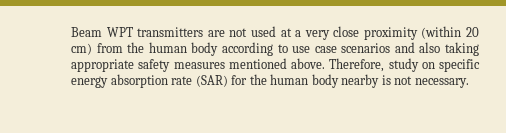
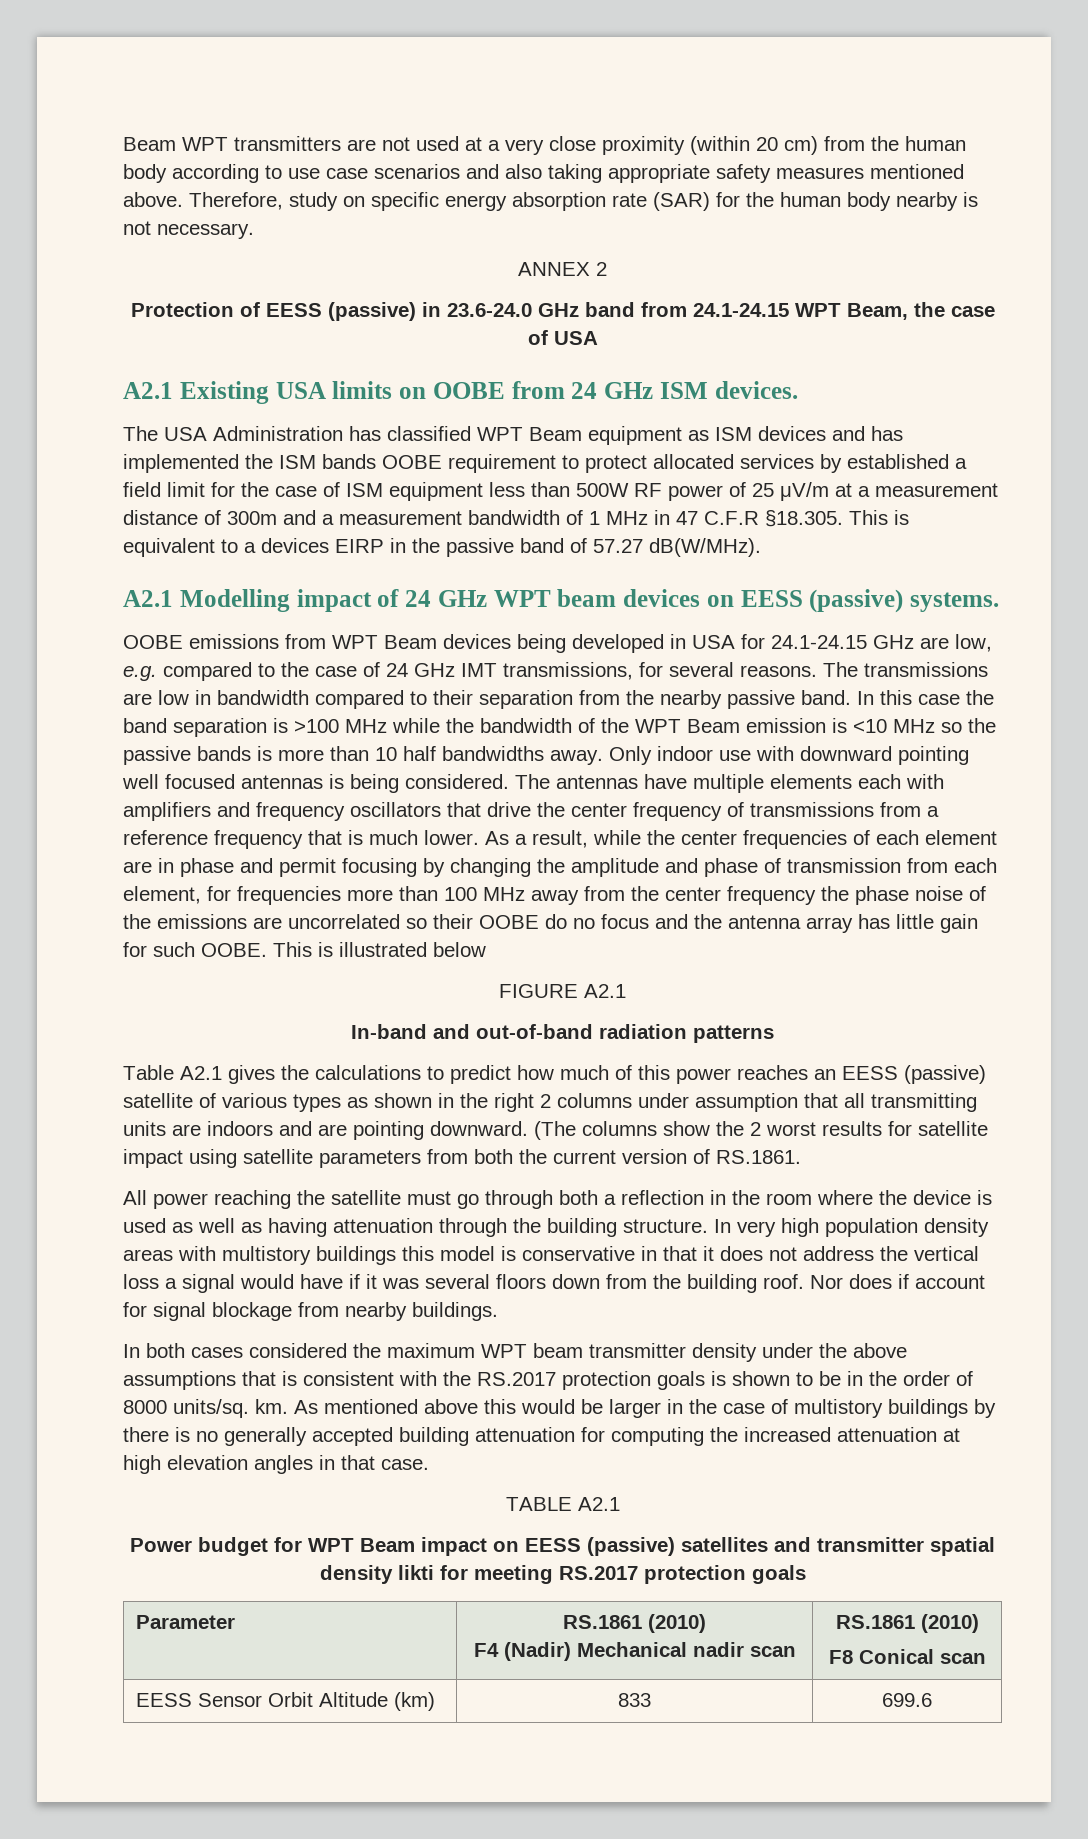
+ ANNEX 2
+ Protection of EESS (passive) in 23.6-24.0 GHz band from 24.1-24.15 WPT Beam, the case of USA
+ A2.1 Existing USA limits on OOBE from 24 GHz ISM devices.
+ The USA Administration has classified WPT Beam equipment as ISM devices and has implemented the ISM bands OOBE requirement to protect allocated services by established a field limit for the case of ISM equipment less than 500W RF power of 25 μV/m at a measurement distance of 300m and a measurement bandwidth of 1 MHz in 47 C.F.R §18.305. This is equivalent to a devices EIRP in the passive band of 57.27 dB(W/MHz).
+ A2.1 Modelling impact of 24 GHz WPT beam devices on EESS (passive) systems.
+ OOBE emissions from WPT Beam devices being developed in USA for 24.1-24.15 GHz are low, e.g. compared to the case of 24 GHz IMT transmissions, for several reasons. The transmissions are low in bandwidth compared to their separation from the nearby passive band. In this case the band separation is >100 MHz while the bandwidth of the WPT Beam emission is <10 MHz so the passive bands is more than 10 half bandwidths away. Only indoor use with downward pointing well focused antennas is being considered. The antennas have multiple elements each with amplifiers and frequency oscillators that drive the center frequency of transmissions from a reference frequency that is much lower. As a result, while the center frequencies of each element are in phase and permit focusing by changing the amplitude and phase of transmission from each element, for frequencies more than 100 MHz away from the center frequency the phase noise of the emissions are uncorrelated so their OOBE do no focus and the antenna array has little gain for such OOBE. This is illustrated below
+ FIGURE A2.1
+ In-band and out-of-band radiation patterns
+ Table A2.1 gives the calculations to predict how much of this power reaches an EESS (passive) satellite of various types as shown in the right 2 columns under assumption that all transmitting units are indoors and are pointing downward. (The columns show the 2 worst results for satellite impact using satellite parameters from both the current version of RS.1861.
+ All power reaching the satellite must go through both a reflection in the room where the device is used as well as having attenuation through the building structure. In very high population density areas with multistory buildings this model is conservative in that it does not address the vertical loss a signal would have if it was several floors down from the building roof. Nor does if account for signal blockage from nearby buildings.
+ In both cases considered the maximum WPT beam transmitter density under the above assumptions that is consistent with the RS.2017 protection goals is shown to be in the order of 8000 units/sq. km. As mentioned above this would be larger in the case of multistory buildings by there is no generally accepted building attenuation for computing the increased attenuation at high elevation angles in that case.
+ TABLE A2.1
+ Power budget for WPT Beam impact on EESS (passive) satellites and transmitter spatial density likti for meeting RS.2017 protection goals
+ Parameter | RS.1861 (2010)
+ F4 (Nadir) Mechanical nadir scan | RS.1861 (2010)
+ F8 Conical scan
+ EESS Sensor Orbit Altitude (km) | 833 | 699.6

